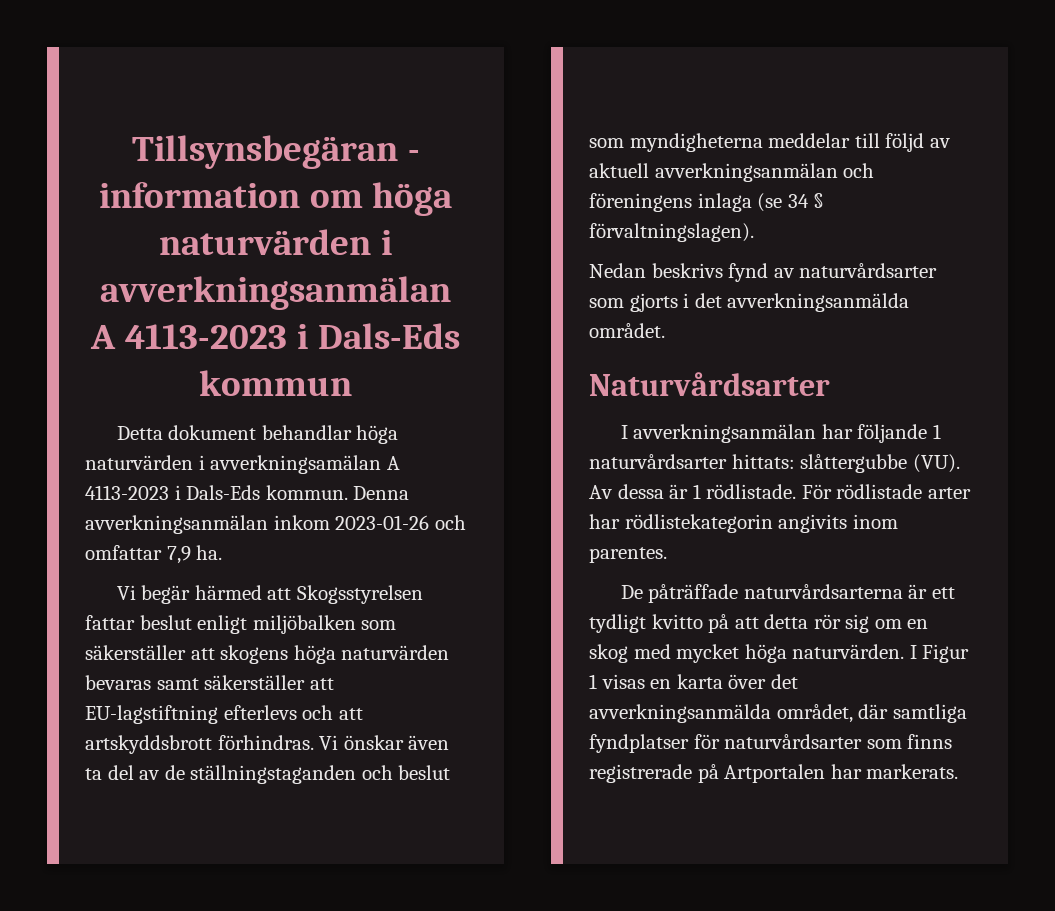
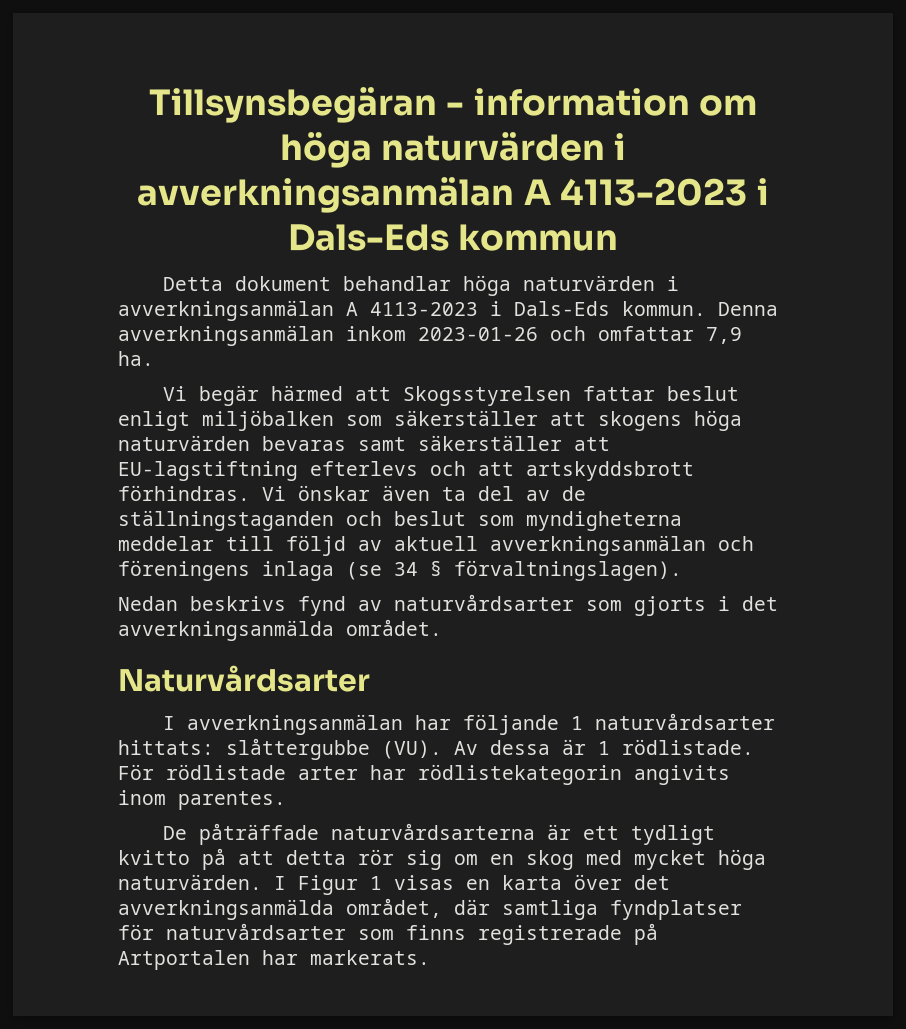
- Detta dokument behandlar höga naturvärden i avverkningsamälan A 4113-2023 i Dals-Eds kommun.
+ Detta dokument behandlar höga naturvärden i avverkningsanmälan A 4113-2023 i Dals-Eds kommun.

